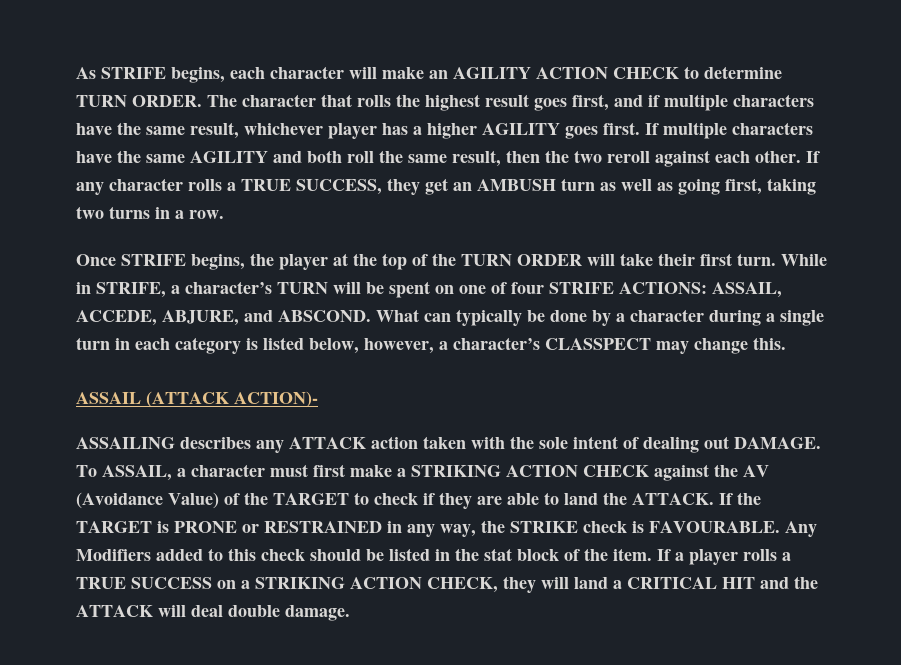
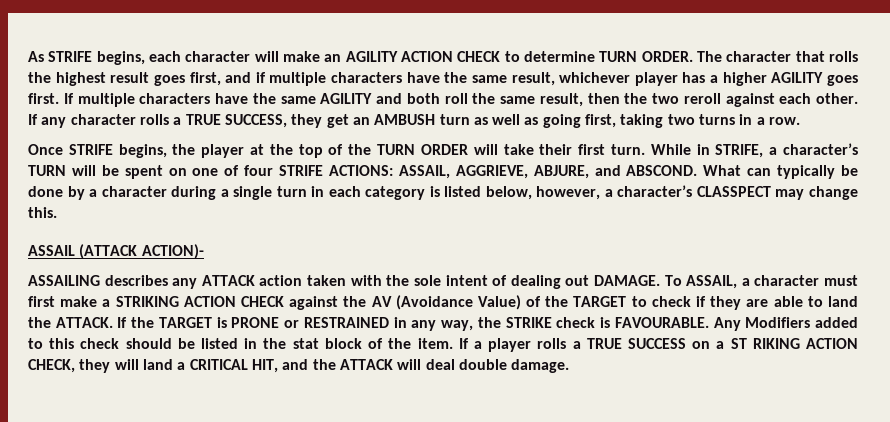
- While in STRIFE, a character’s TURN will be spent on one of four STRIFE ACTIONS: ASSAIL, ACCEDE, ABJURE, and ABSCOND.
+ While in STRIFE, a character’s TURN will be spent on one of four STRIFE ACTIONS: ASSAIL, AGGRIEVE, ABJURE, and ABSCOND.
- If a player rolls a TRUE SUCCESS on a STRIKING ACTION CHECK, they will land a CRITICAL HIT and the ATTACK will deal double damage.
+ If a player rolls a TRUE SUCCESS on a ST RIKING ACTION CHECK, they will land a CRITICAL HIT, and the ATTACK will deal double damage.

